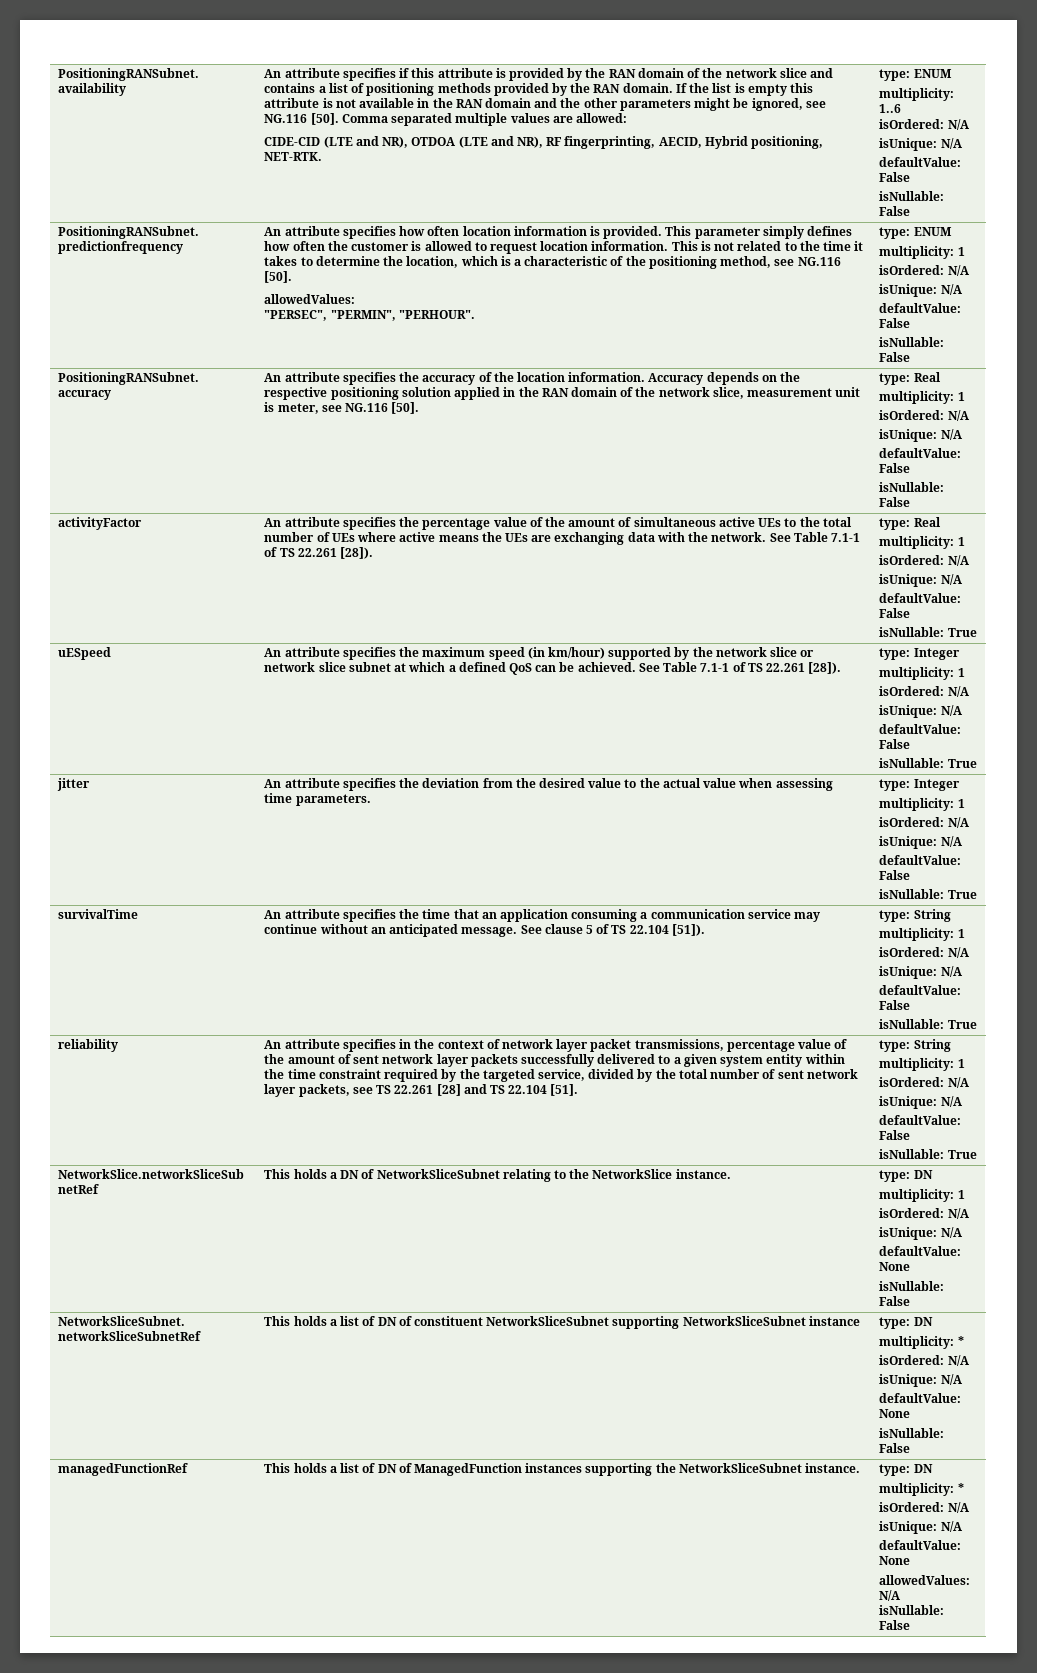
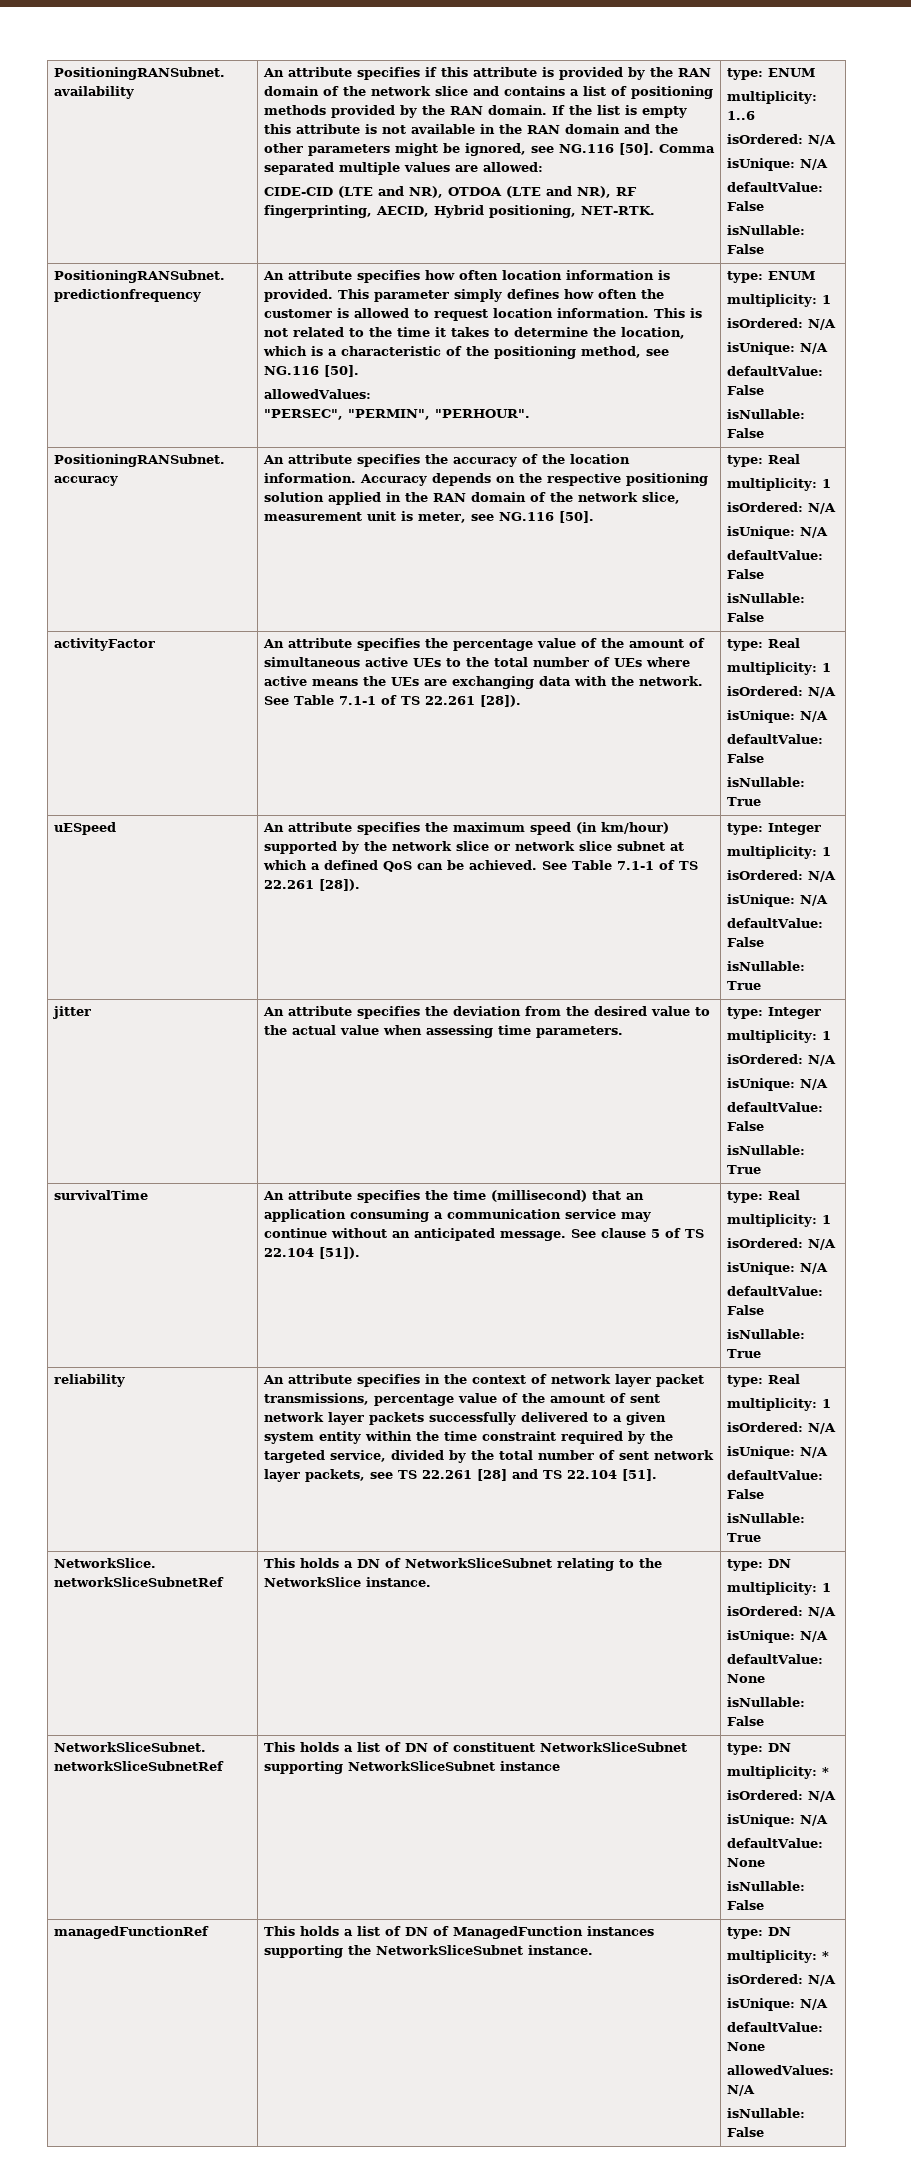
- survivalTime | An attribute specifies the time that an application consuming a communication service may continue without an anticipated message. See clause 5 of TS 22.104 [51]). | type: String
+ survivalTime | An attribute specifies the time (millisecond) that an application consuming a communication service may continue without an anticipated message. See clause 5 of TS 22.104 [51]). | type: Real
- An attribute specifies in the context of network layer packet transmissions, percentage value of the amount of sent network layer packets successfully delivered to a given system entity within the time constraint required by the targeted service, divided by the total number of sent network layer packets, see TS 22.261 [28] and TS 22.104 [51]. | type: String
+ An attribute specifies in the context of network layer packet transmissions, percentage value of the amount of sent network layer packets successfully delivered to a given system entity within the time constraint required by the targeted service, divided by the total number of sent network layer packets, see TS 22.261 [28] and TS 22.104 [51]. | type: Real

